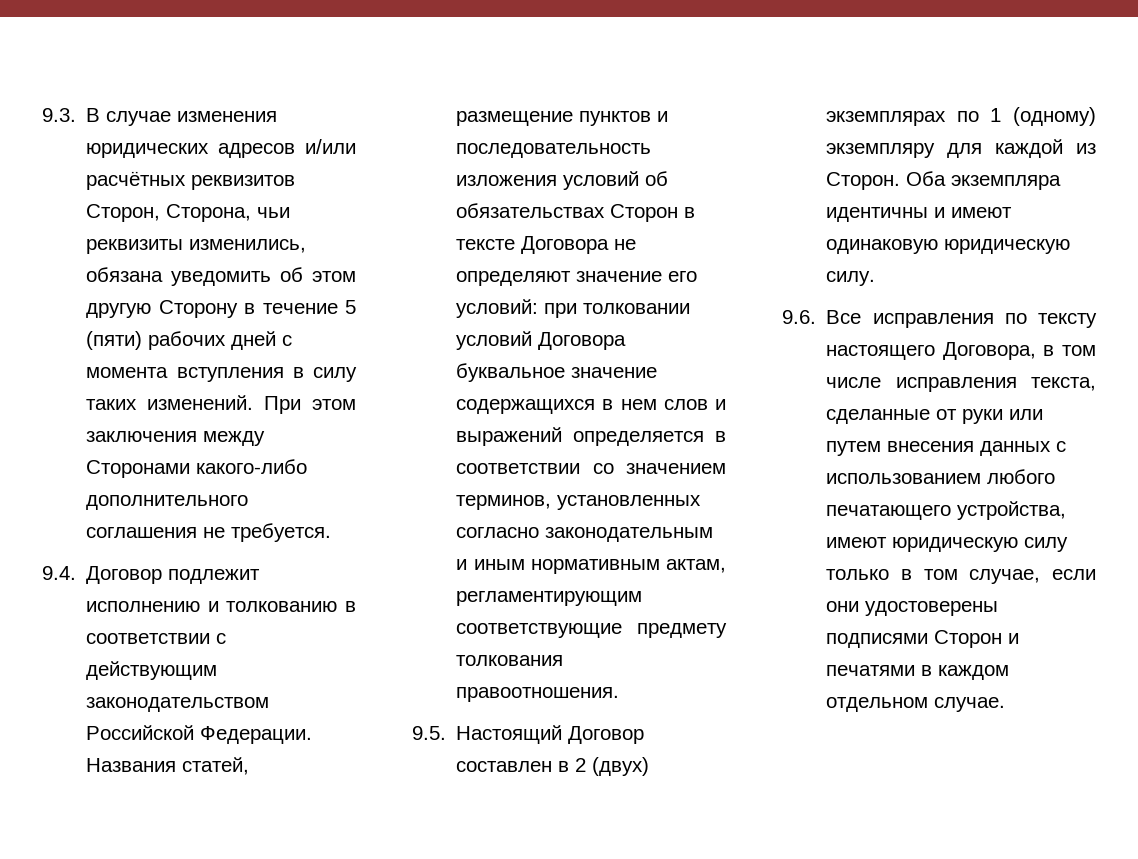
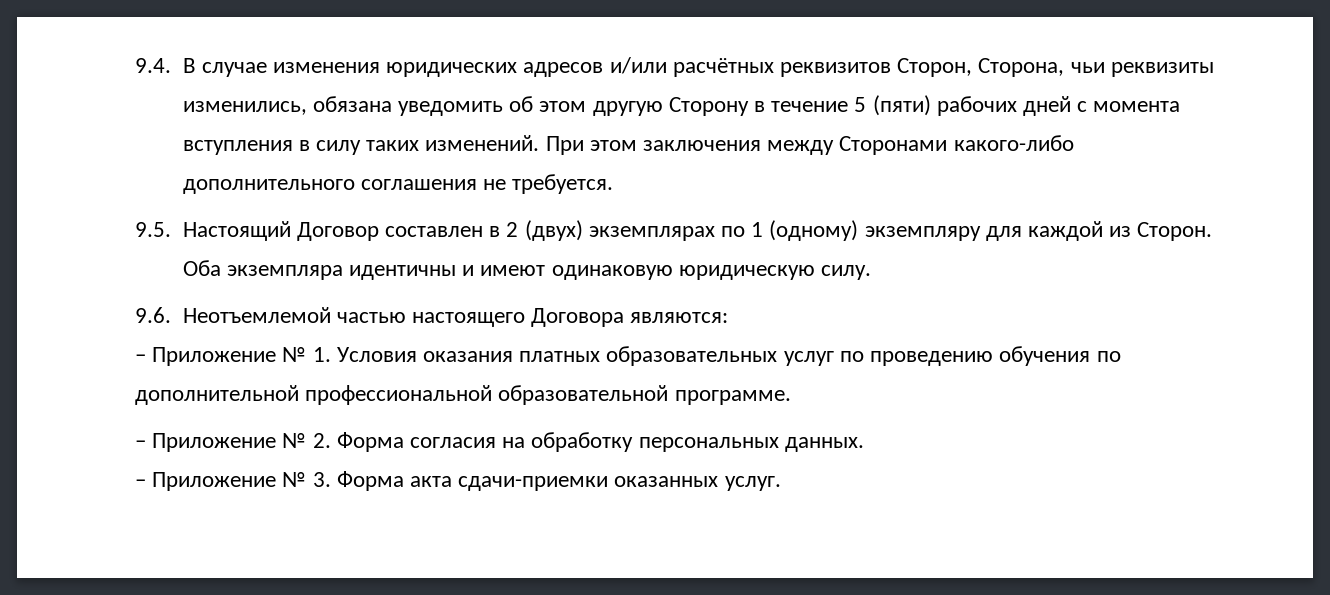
- 9.3. В случае изменения юридических адресов и/или расчётных реквизитов Сторон, Сторона, чьи реквизиты изменились, обязана уведомить об этом другую Сторону в течение 5 (пяти) рабочих дней с момента вступления в силу таких изменений.
+ 9.4. В случае изменения юридических адресов и/или расчётных реквизитов Сторон, Сторона, чьи реквизиты изменились, обязана уведомить об этом другую Сторону в течение 5 (пяти) рабочих дней с момента вступления в силу таких изменений.
- 9.4. Договор подлежит исполнению и толкованию в соответствии с действующим законодательством Российской Федерации. Названия статей, размещение пунктов и последовательность изложения условий об обязательствах Сторон в тексте Договора не определяют значение его условий: при толковании условий Договора буквальное значение содержащихся в нем слов и выражений определяется в соответствии со значением терминов, установленных согласно законодательным и иным нормативным актам, регламентирующим соответствующие предмету толкования правоотношения.
- 9.6. Все исправления по тексту настоящего Договора, в том числе исправления текста, сделанные от руки или путем внесения данных с использованием любого печатающего устройства, имеют юридическую силу только в том случае, если они удостоверены подписями Сторон и печатями в каждом отдельном случае.
+ 9.6. Неотъемлемой частью настоящего Договора являются:
+ – Приложение № 1. Условия оказания платных образовательных услуг по проведению обучения по дополнительной профессиональной образовательной программе.
+ – Приложение № 2. Форма согласия на обработку персональных данных.
+ – Приложение № 3. Форма акта сдачи-приемки оказанных услуг.

